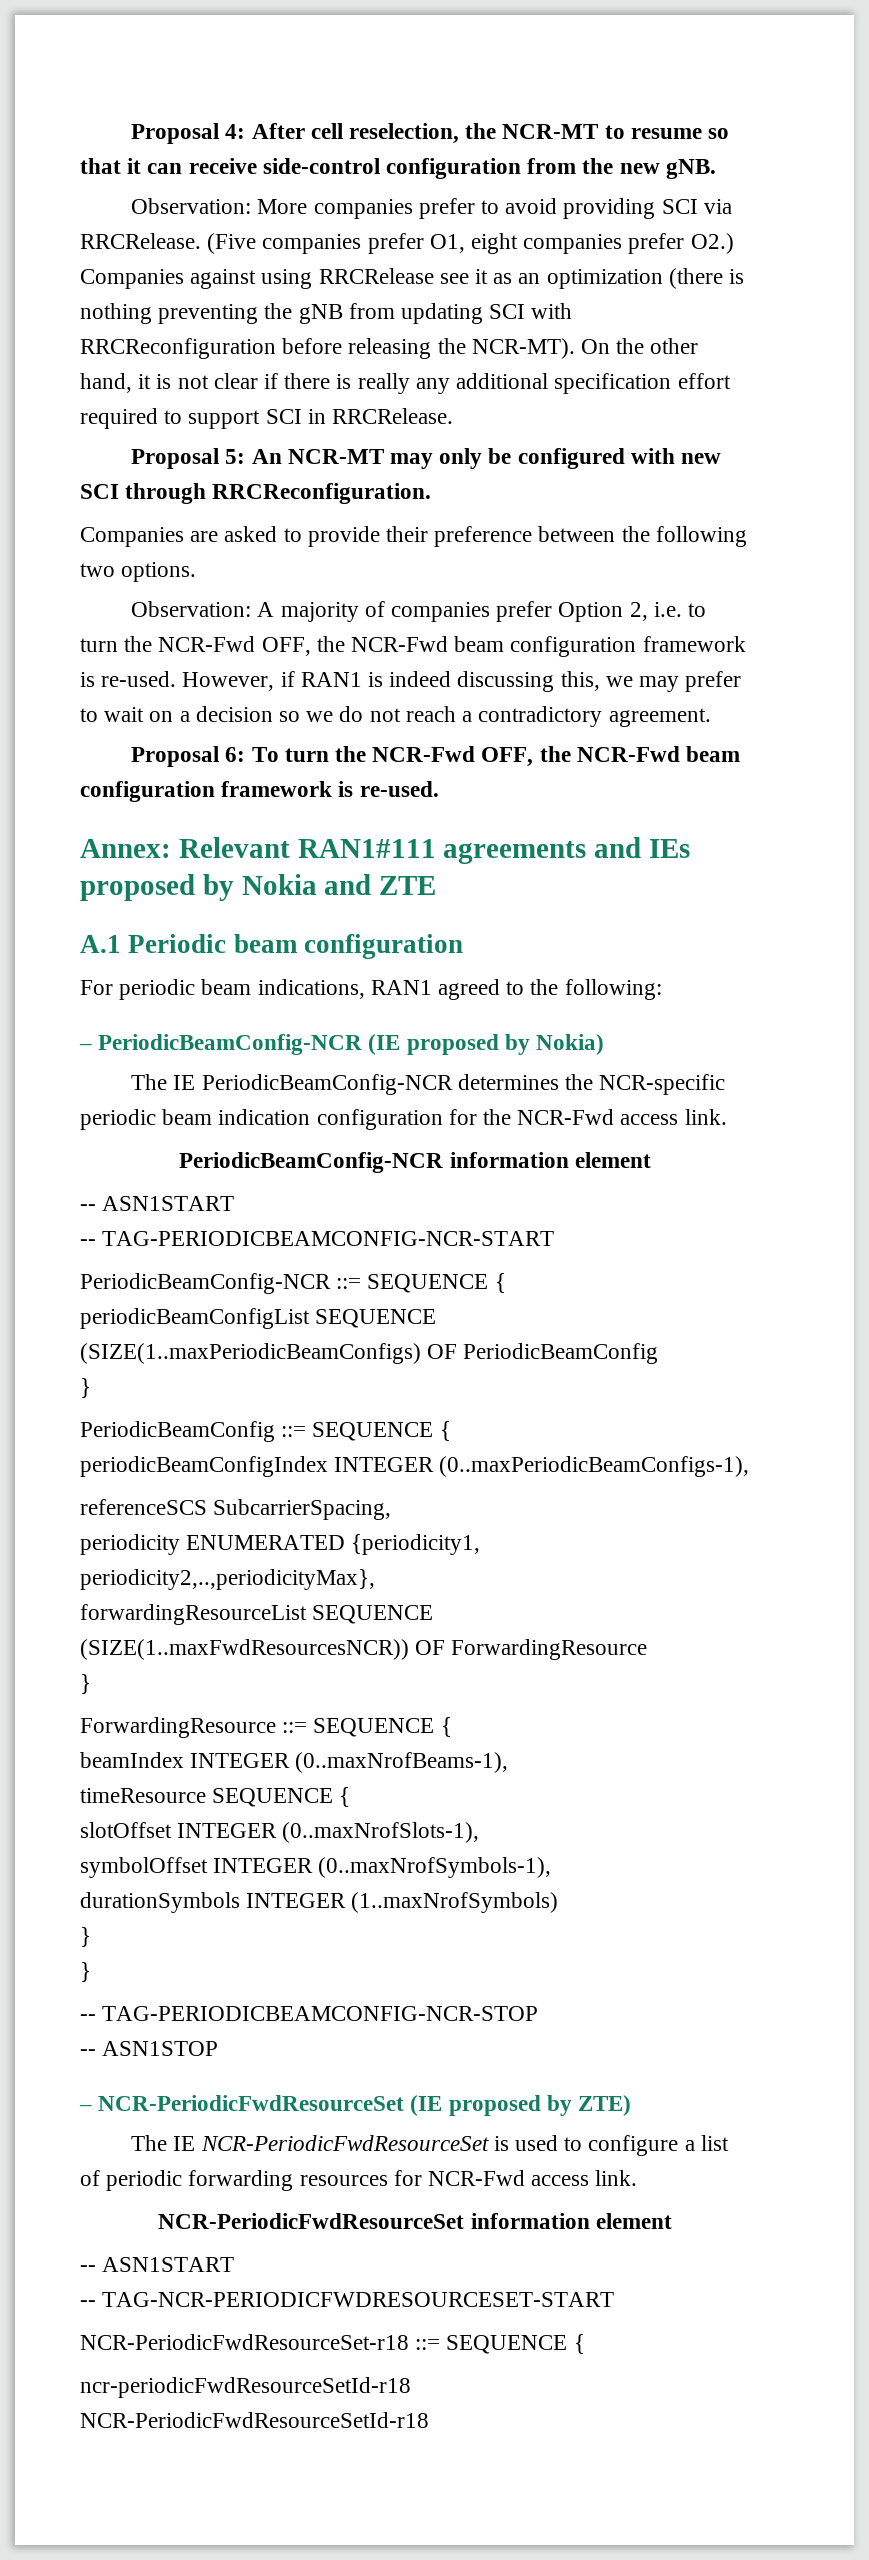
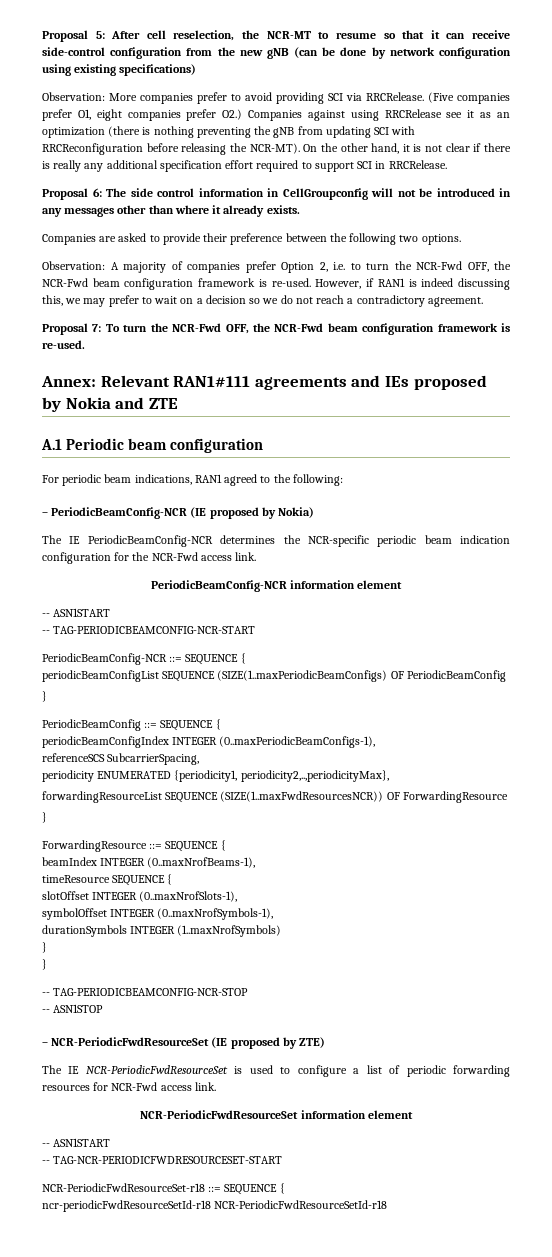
- Proposal 4: After cell reselection, the NCR-MT to resume so that it can receive side-control configuration from the new gNB.
+ Proposal 5: After cell reselection, the NCR-MT to resume so that it can receive side-control configuration from the new gNB (can be done by network configuration using existing specifications)
- Proposal 5: An NCR-MT may only be configured with new SCI through RRCReconfiguration.
+ Proposal 6: The side control information in CellGroupconfig will not be introduced in any messages other than where it already exists.
- Proposal 6: To turn the NCR-Fwd OFF, the NCR-Fwd beam configuration framework is re-used.
+ Proposal 7: To turn the NCR-Fwd OFF, the NCR-Fwd beam configuration framework is re-used.

